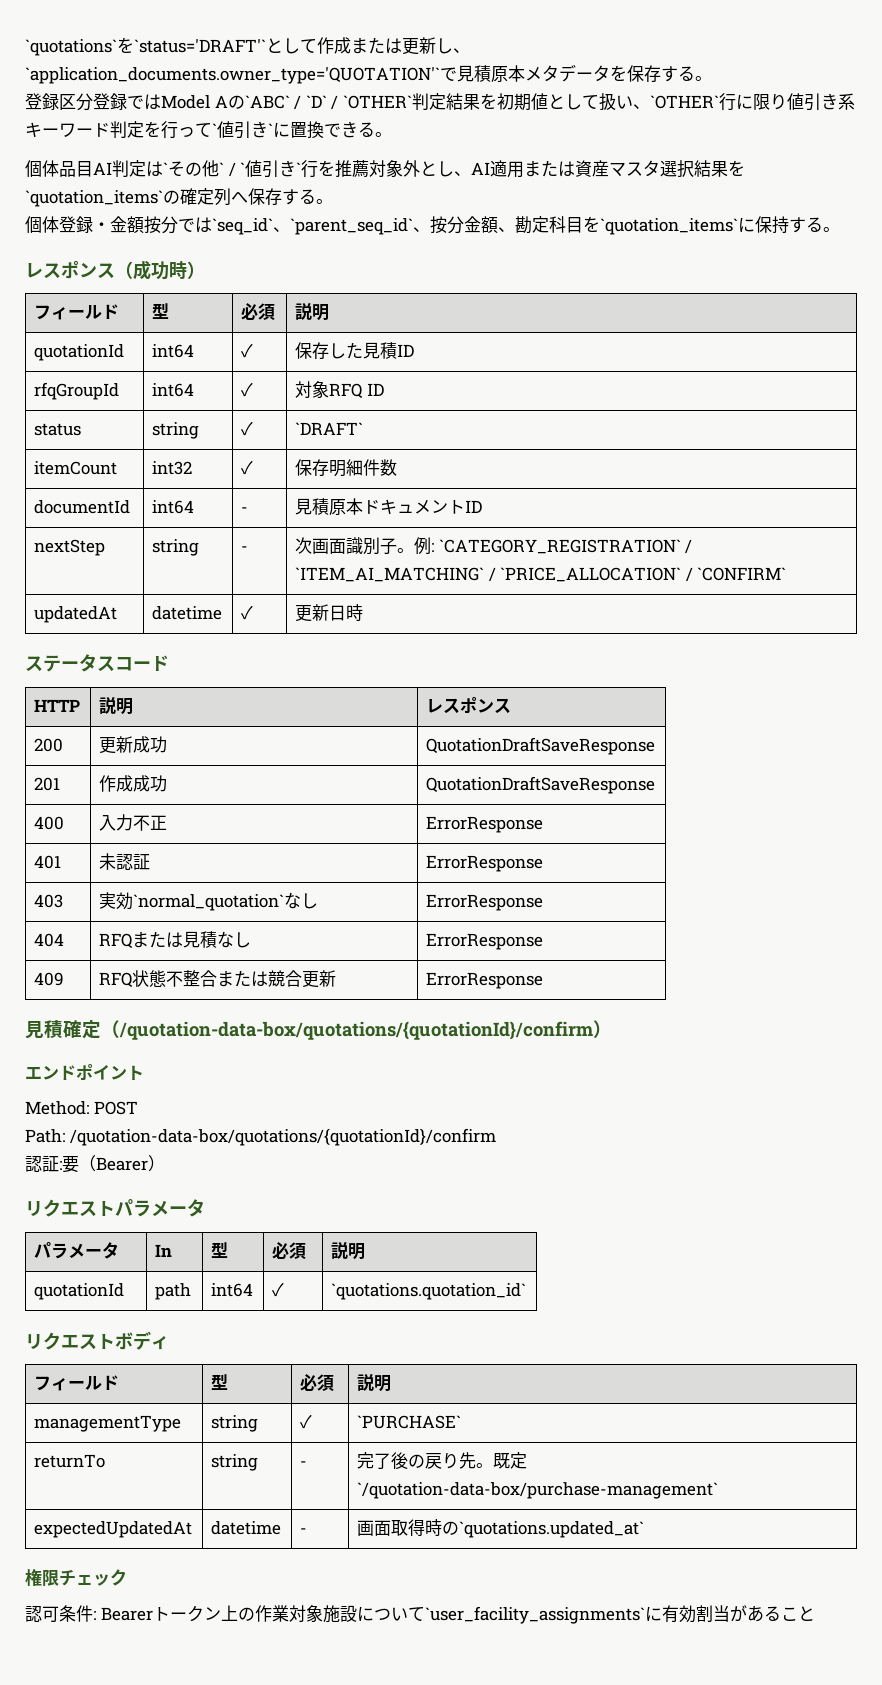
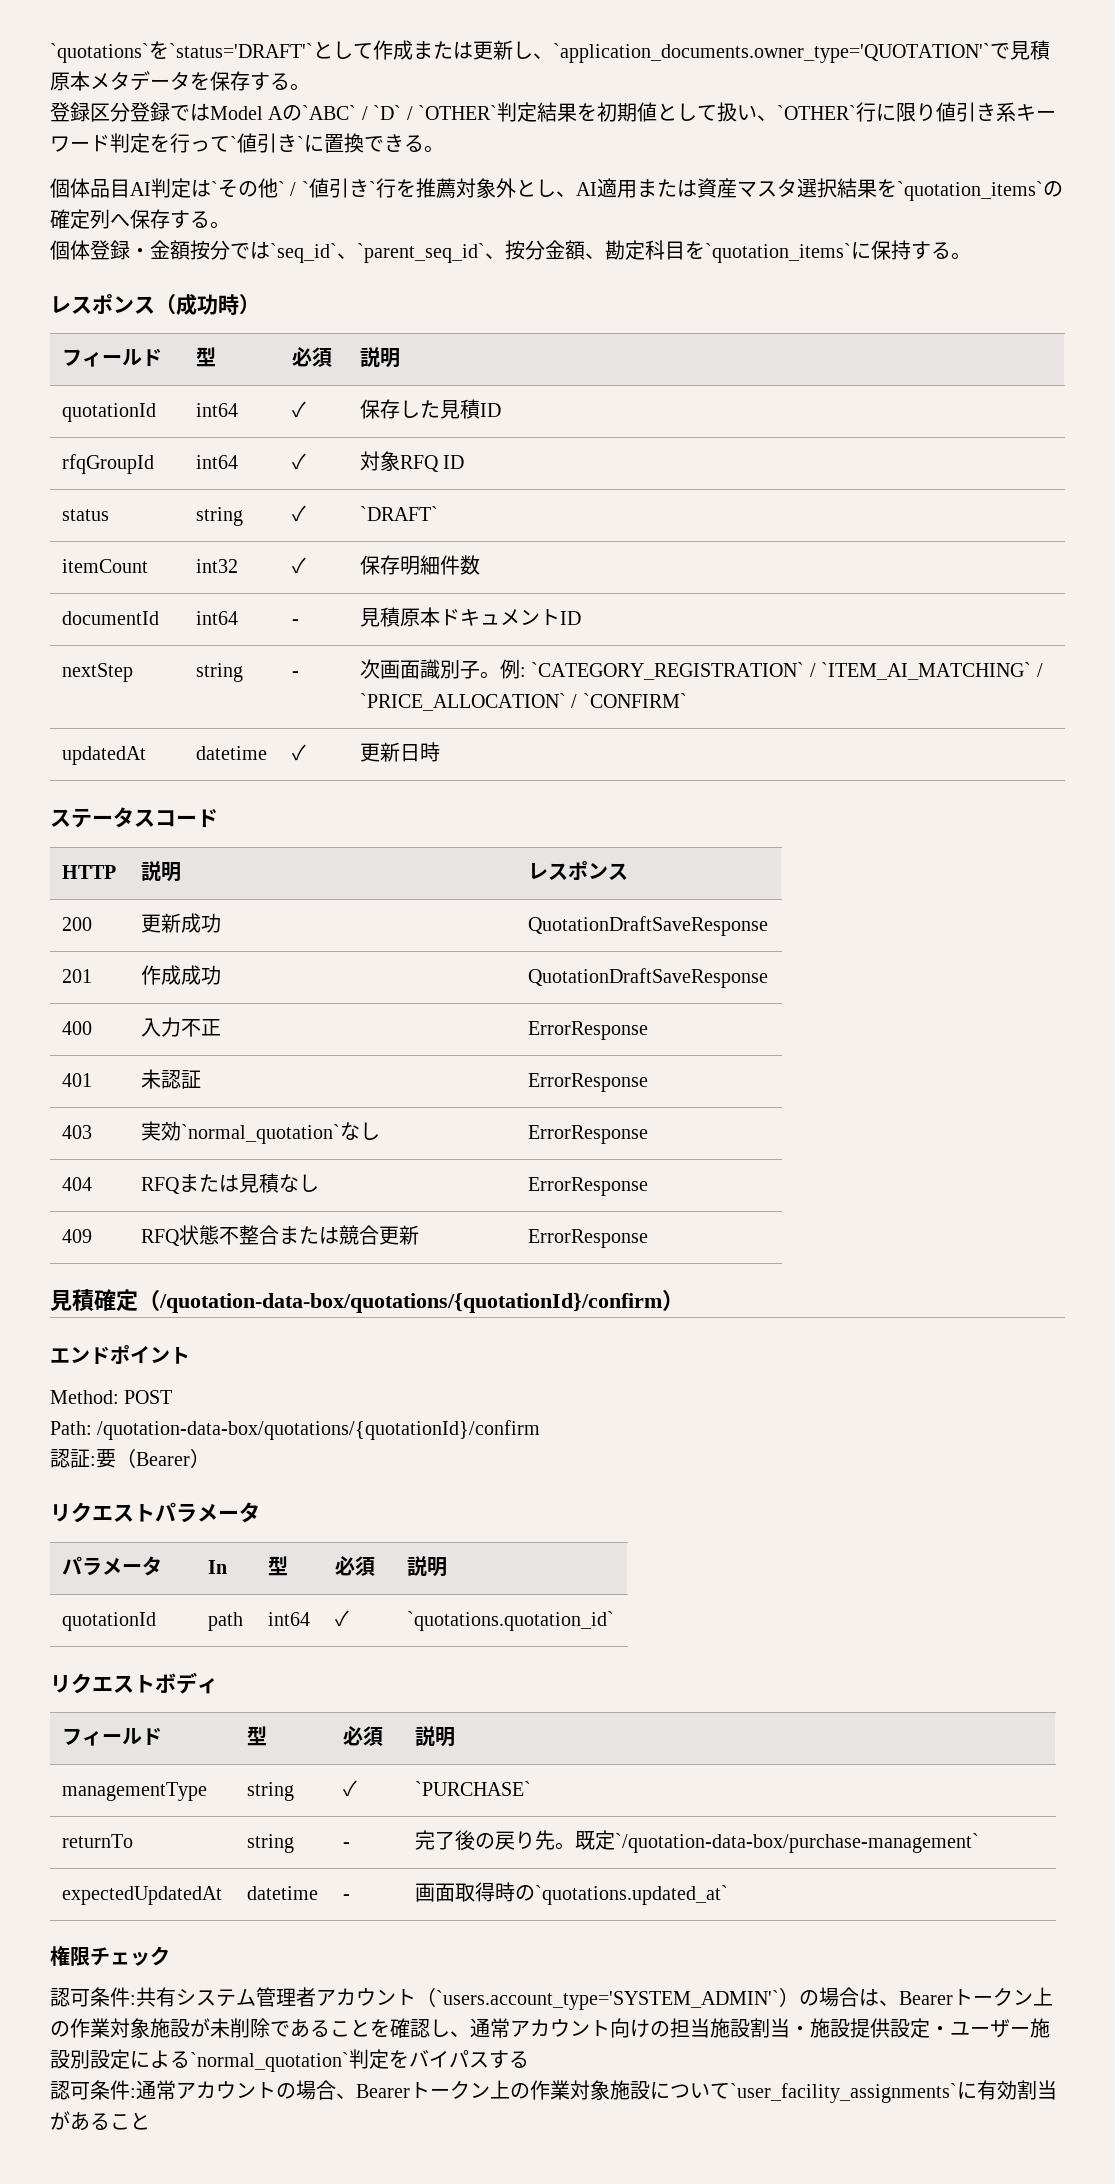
- 認可条件: Bearerトークン上の作業対象施設について`user_facility_assignments`に有効割当があること
+ 認可条件:共有システム管理者アカウント（`users.account_type='SYSTEM_ADMIN'`）の場合は、Bearerトークン上の作業対象施設が未削除であることを確認し、通常アカウント向けの担当施設割当・施設提供設定・ユーザー施設別設定による`normal_quotation`判定をバイパスする
+ 認可条件:通常アカウントの場合、Bearerトークン上の作業対象施設について`user_facility_assignments`に有効割当があること

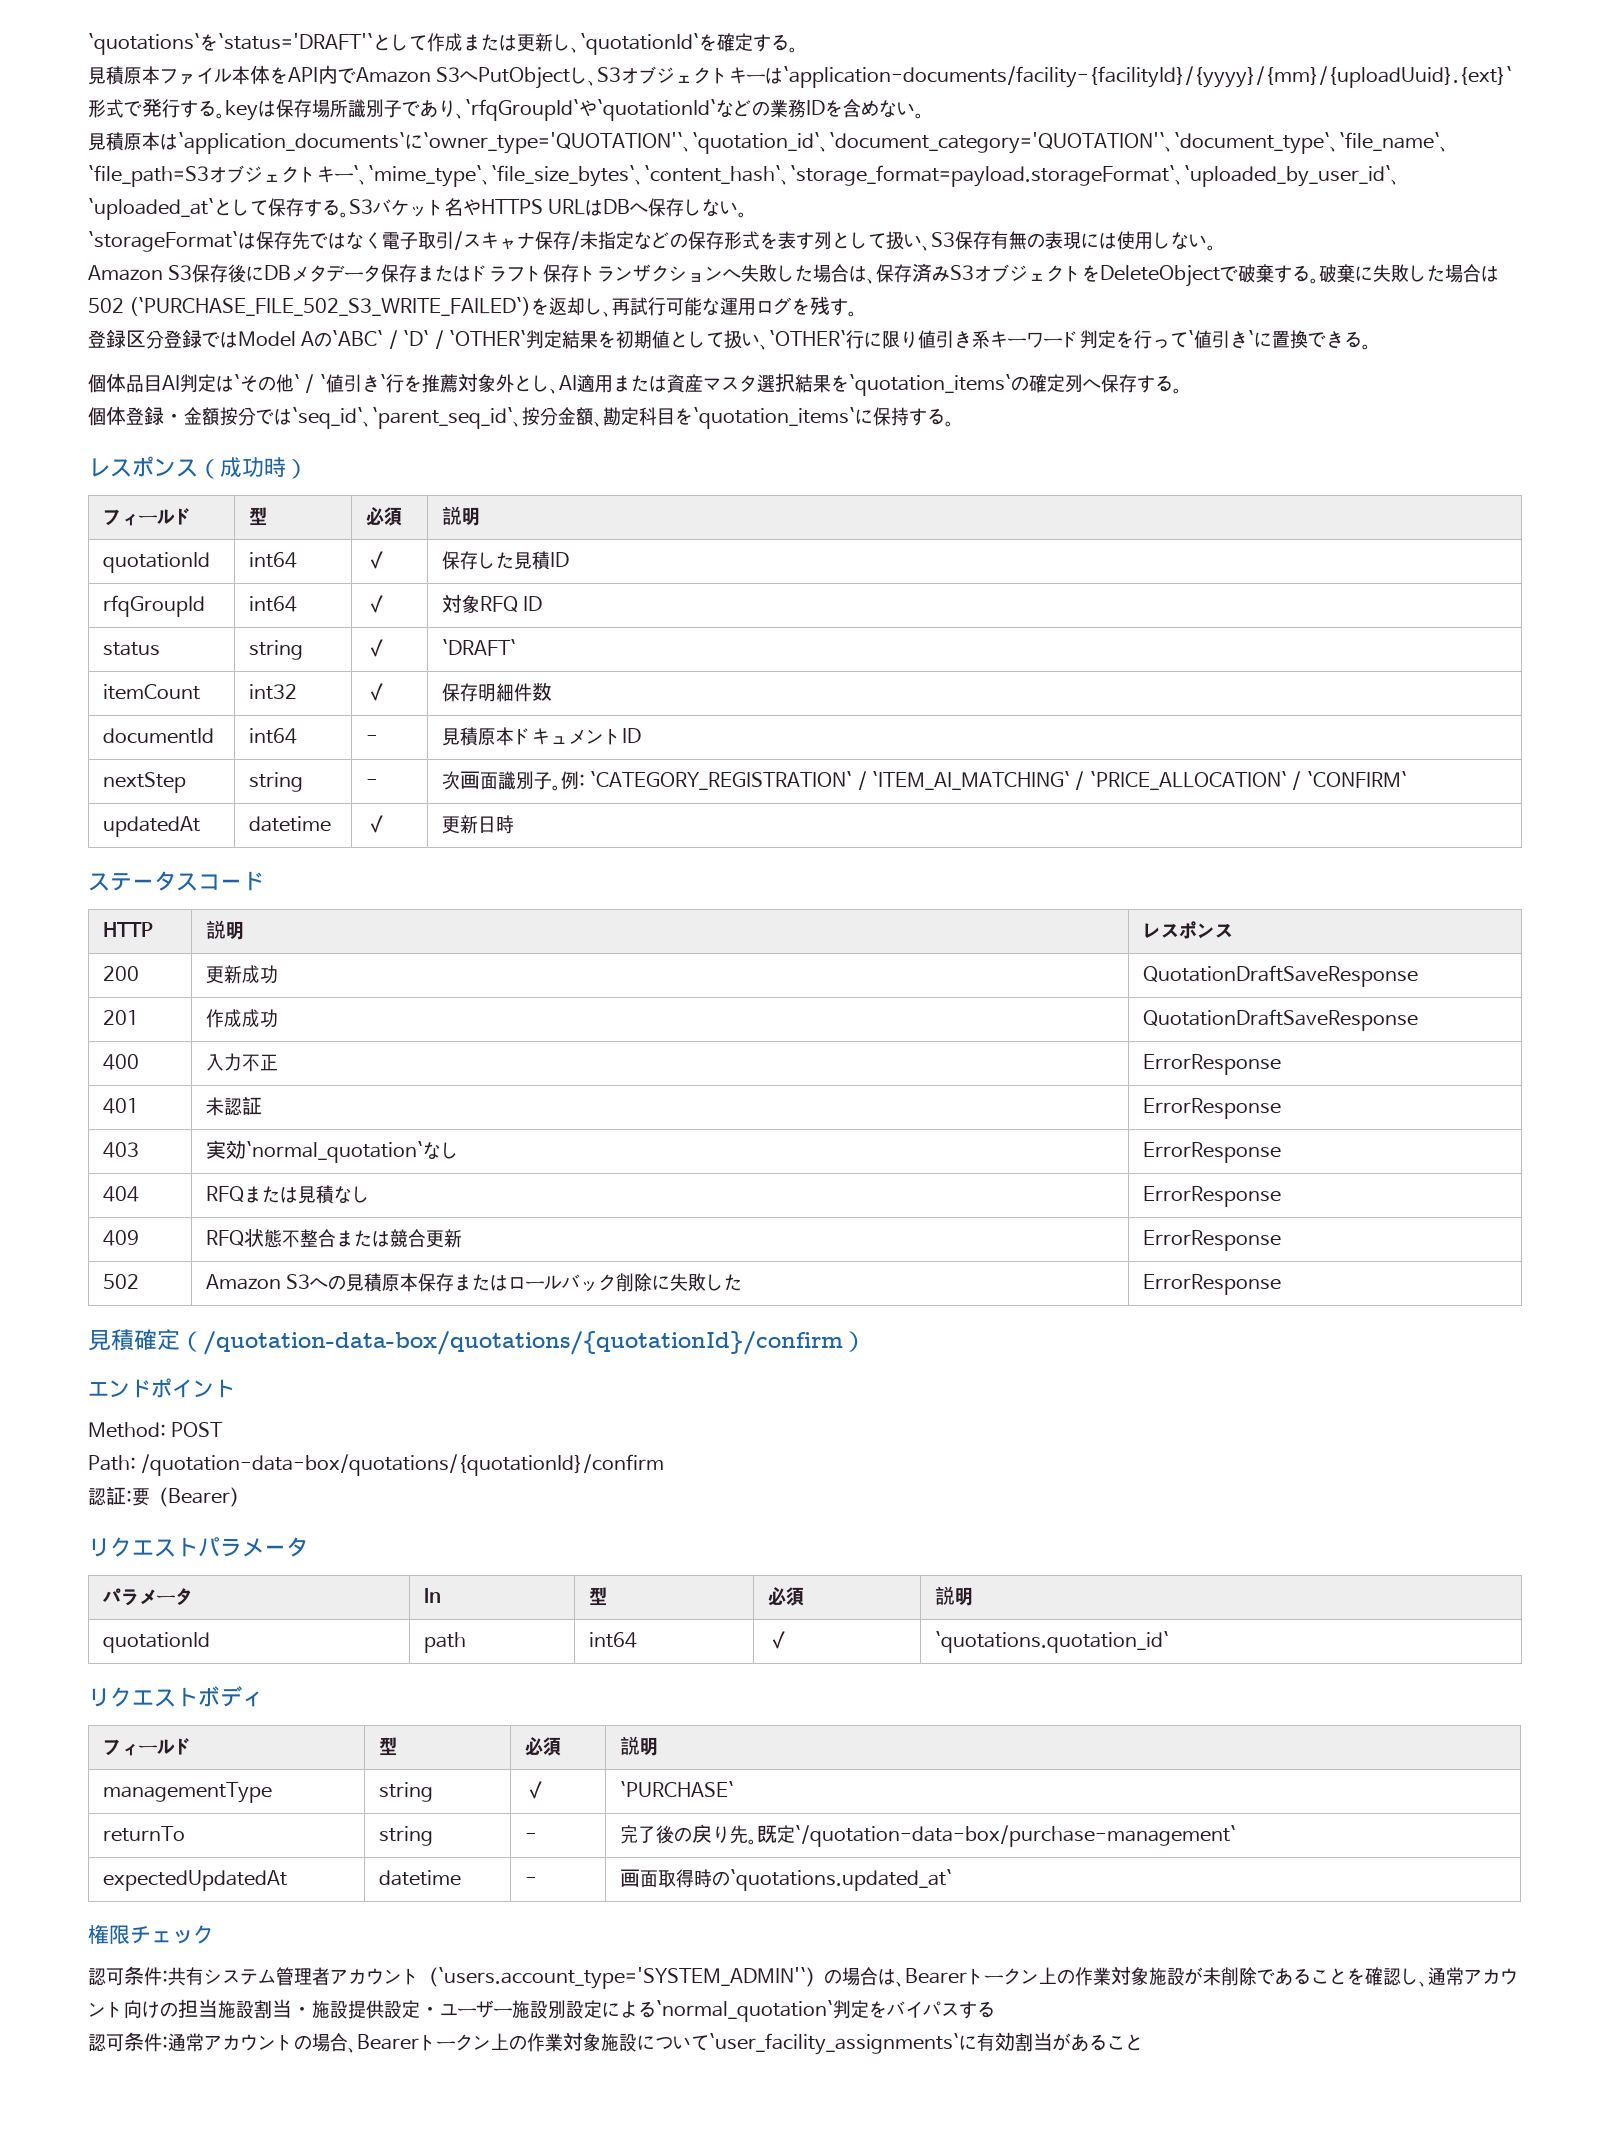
- `quotations`を`status='DRAFT'`として作成または更新し、`application_documents.owner_type='QUOTATION'`で見積原本メタデータを保存する。
+ `quotations`を`status='DRAFT'`として作成または更新し、`quotationId`を確定する。
+ 見積原本ファイル本体をAPI内でAmazon S3へPutObjectし、S3オブジェクトキーは`application-documents/facility-{facilityId}/{yyyy}/{mm}/{uploadUuid}.{ext}`形式で発行する。keyは保存場所識別子であり、`rfqGroupId`や`quotationId`などの業務IDを含めない。
+ 見積原本は`application_documents`に`owner_type='QUOTATION'`、`quotation_id`、`document_category='QUOTATION'`、`document_type`、`file_name`、`file_path=S3オブジェクトキー`、`mime_type`、`file_size_bytes`、`content_hash`、`storage_format=payload.storageFormat`、`uploaded_by_user_id`、`uploaded_at`として保存する。S3バケット名やHTTPS URLはDBへ保存しない。
+ `storageFormat`は保存先ではなく電子取引/スキャナ保存/未指定などの保存形式を表す列として扱い、S3保存有無の表現には使用しない。
+ Amazon S3保存後にDBメタデータ保存またはドラフト保存トランザクションへ失敗した場合は、保存済みS3オブジェクトをDeleteObjectで破棄する。破棄に失敗した場合は502 (`PURCHASE_FILE_502_S3_WRITE_FAILED`)を返却し、再試行可能な運用ログを残す。
+ 502 | Amazon S3への見積原本保存またはロールバック削除に失敗した | ErrorResponse

